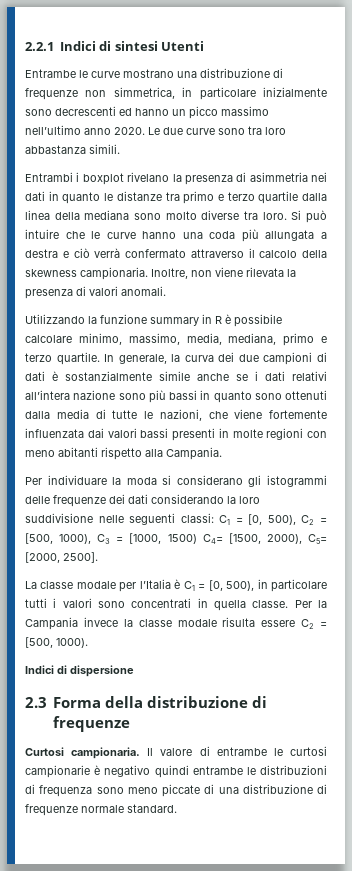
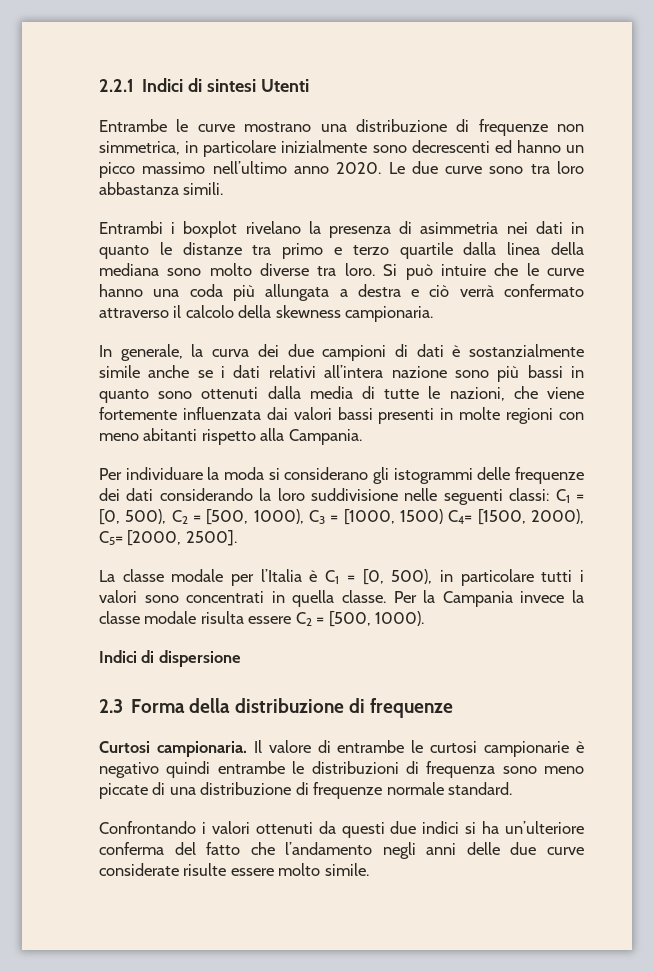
- Si può intuire che le curve hanno una coda più allungata a destra e ciò verrà confermato attraverso il calcolo della skewness campionaria. Inoltre, non viene rilevata la presenza di valori anomali.
- Utilizzando la funzione summary in R è possibile calcolare minimo, massimo, media, mediana, primo e terzo quartile. In generale, la curva dei due campioni di dati è sostanzialmente simile anche se i dati relativi all’intera nazione sono più bassi in quanto sono ottenuti dalla media di tutte le nazioni, che viene fortemente influenzata dai valori bassi presenti in molte regioni con meno abitanti rispetto alla Campania.
+ Si può intuire che le curve hanno una coda più allungata a destra e ciò verrà confermato attraverso il calcolo della skewness campionaria.
+ In generale, la curva dei due campioni di dati è sostanzialmente simile anche se i dati relativi all’intera nazione sono più bassi in quanto sono ottenuti dalla media di tutte le nazioni, che viene fortemente influenzata dai valori bassi presenti in molte regioni con meno abitanti rispetto alla Campania.
+ Confrontando i valori ottenuti da questi due indici si ha un’ulteriore conferma del fatto che l’andamento negli anni delle due curve considerate risulte essere molto simile.

